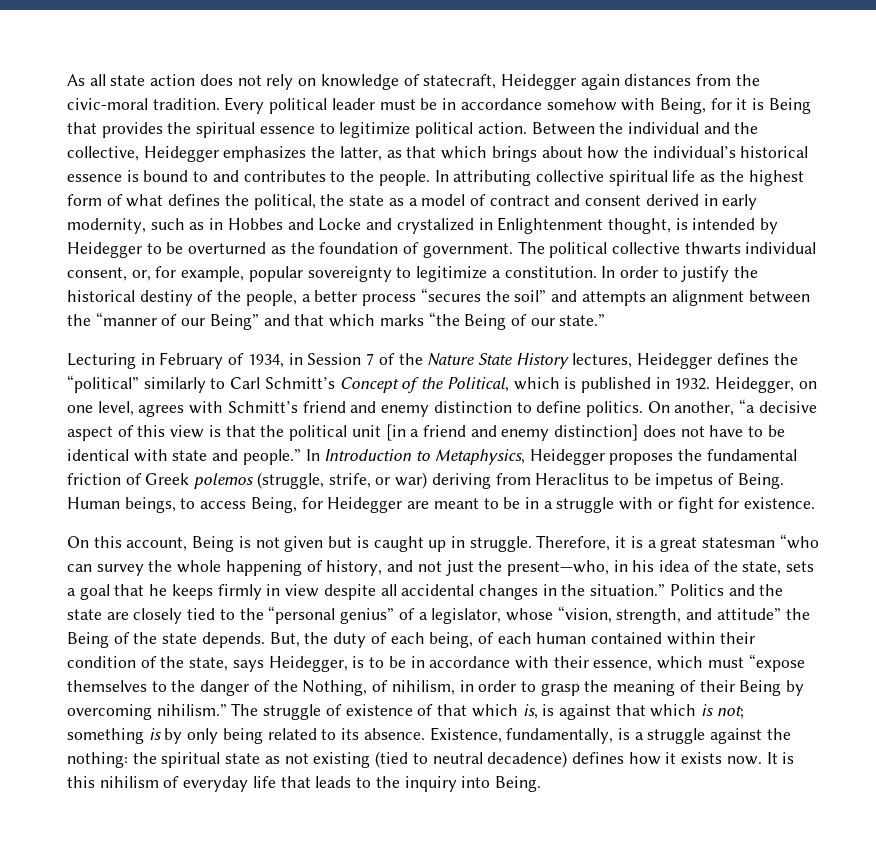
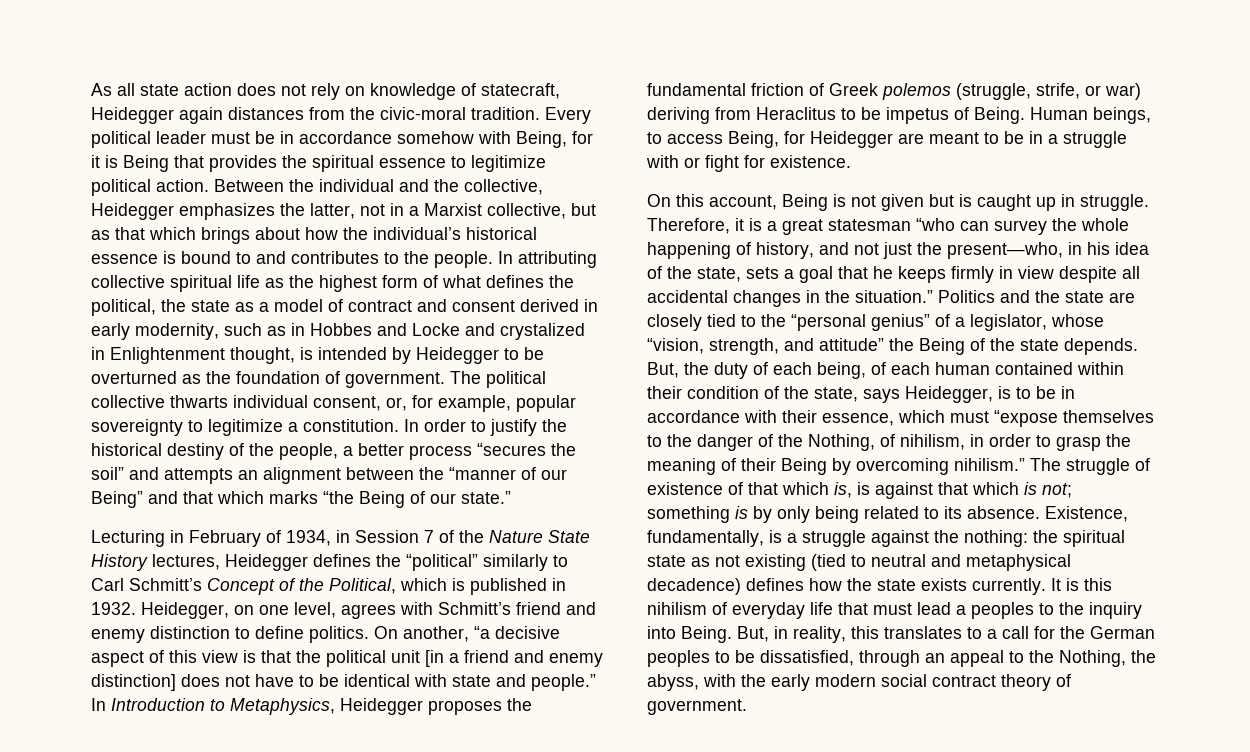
- Between the individual and the collective, Heidegger emphasizes the latter, as that which brings about how the individual’s historical essence is bound to and contributes to the people.
+ Between the individual and the collective, Heidegger emphasizes the latter, not in a Marxist collective, but as that which brings about how the individual’s historical essence is bound to and contributes to the people.
- Existence, fundamentally, is a struggle against the nothing: the spiritual state as not existing (tied to neutral decadence) defines how it exists now.
+ Existence, fundamentally, is a struggle against the nothing: the spiritual state as not existing (tied to neutral and metaphysical decadence) defines how the state exists currently.
- It is this nihilism of everyday life that leads to the inquiry into Being.
+ It is this nihilism of everyday life that must lead a peoples to the inquiry into Being.
+ But, in reality, this translates to a call for the German peoples to be dissatisfied, through an appeal to the Nothing, the abyss, with the early modern social contract theory of government.

